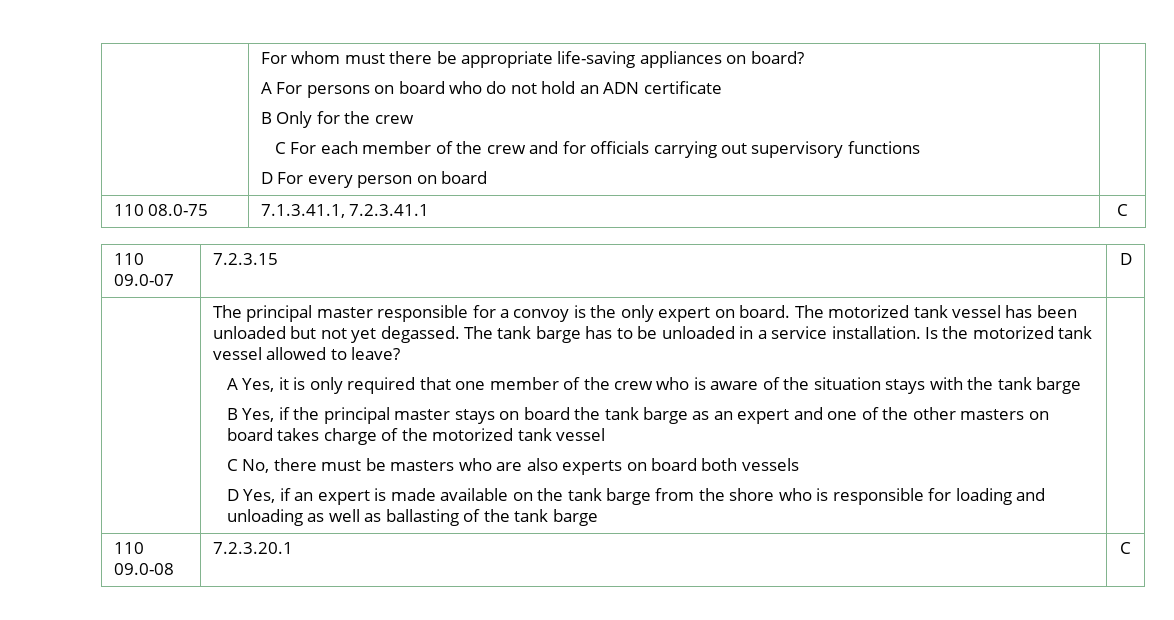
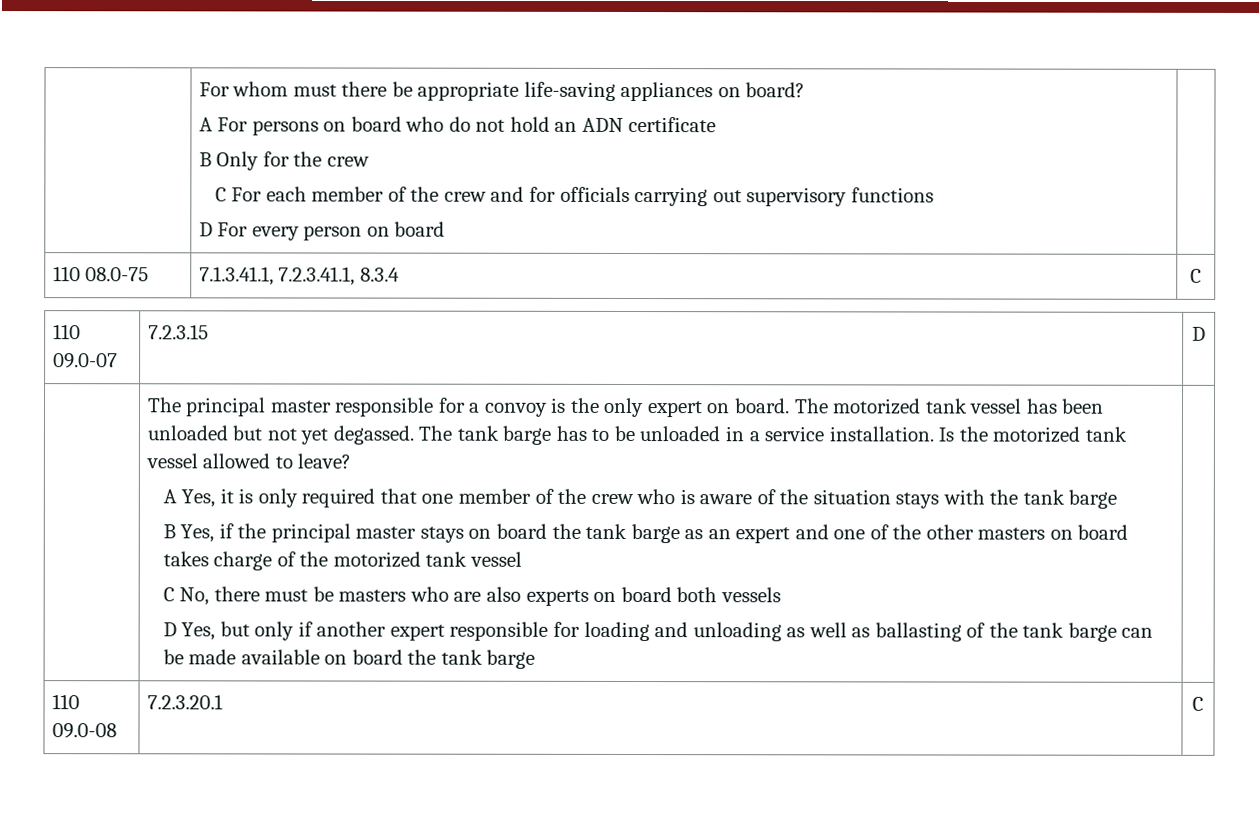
- 110 08.0-75 | 7.1.3.41.1, 7.2.3.41.1 | C
+ 110 08.0-75 | 7.1.3.41.1, 7.2.3.41.1, 8.3.4 | C
- D Yes, if an expert is made available on the tank barge from the shore who is responsible for loading and unloading as well as ballasting of the tank barge
+ D Yes, but only if another expert responsible for loading and unloading as well as ballasting of the tank barge can be made available on board the tank barge

